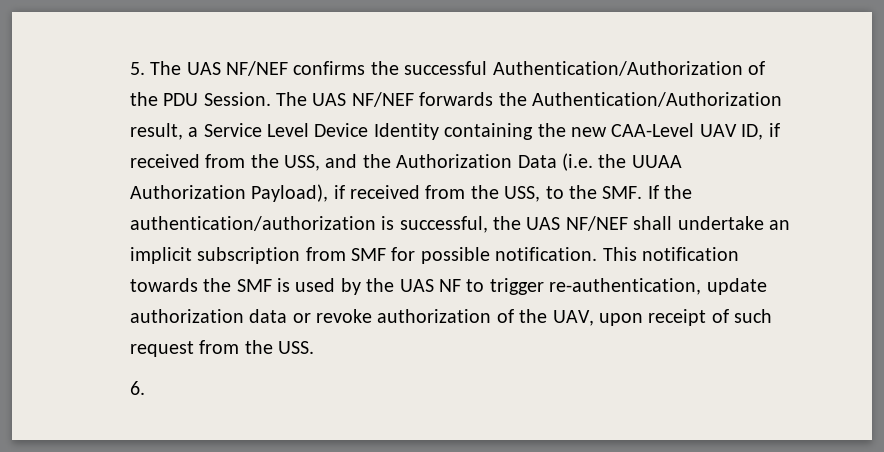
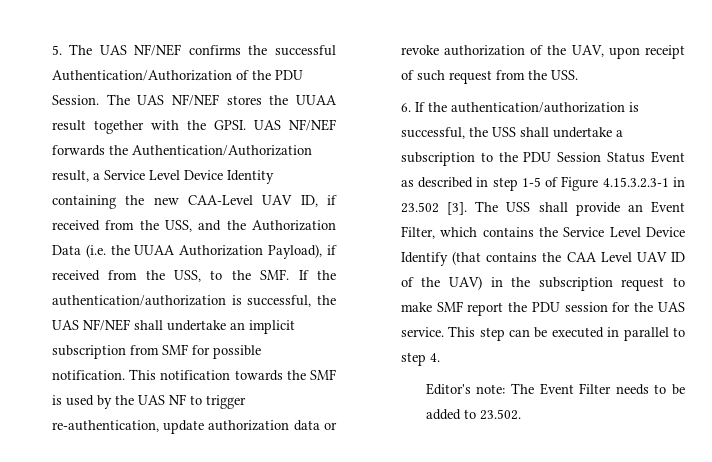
- The UAS NF/NEF forwards the Authentication/Authorization result, a Service Level Device Identity containing the new CAA-Level UAV ID, if received from the USS, and the Authorization Data (i.e. the UUAA Authorization Payload), if received from the USS, to the SMF. If the authentication/authorization is successful, the UAS NF/NEF shall undertake an implicit subscription from SMF for possible notification.
+ The UAS NF/NEF stores the UUAA result together with the GPSI. UAS NF/NEF forwards the Authentication/Authorization result, a Service Level Device Identity containing the new CAA-Level UAV ID, if received from the USS, and the Authorization Data (i.e. the UUAA Authorization Payload), if received from the USS, to the SMF. If the authentication/authorization is successful, the UAS NF/NEF shall undertake an implicit subscription from SMF for possible notification.
- 6.
+ 6. If the authentication/authorization is successful, the USS shall undertake a subscription to the PDU Session Status Event as described in step 1-5 of Figure 4.15.3.2.3-1 in 23.502 [3]. The USS shall provide an Event Filter, which contains the Service Level Device Identify (that contains the CAA Level UAV ID of the UAV) in the subscription request to make SMF report the PDU session for the UAS service. This step can be executed in parallel to step 4.
+ Editor's note: The Event Filter needs to be added to 23.502.

